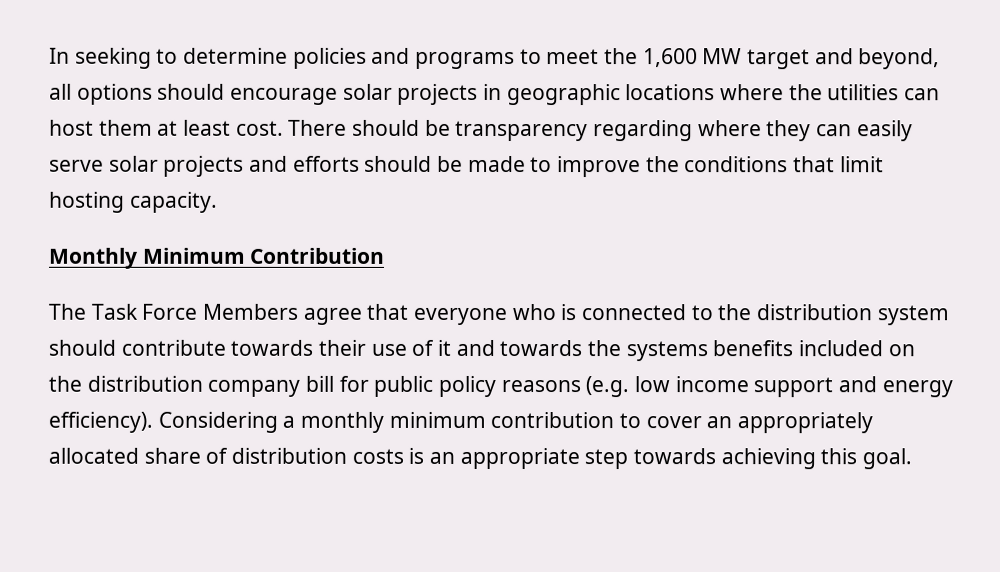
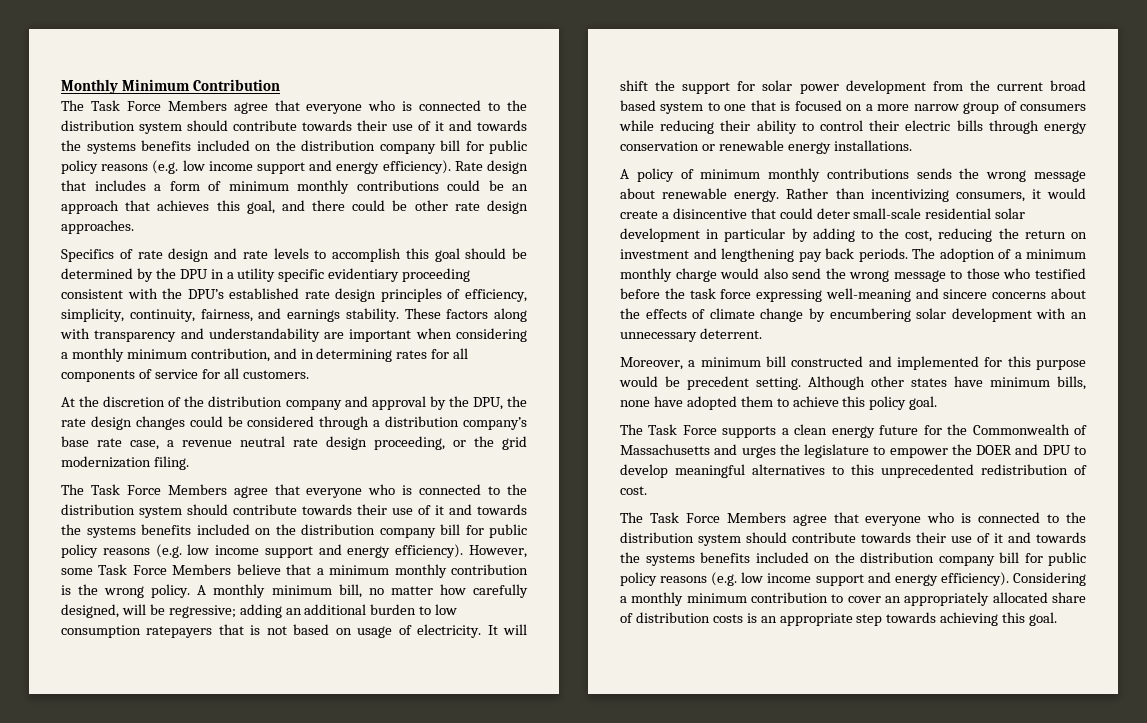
- In seeking to determine policies and programs to meet the 1,600 MW target and beyond, all options should encourage solar projects in geographic locations where the utilities can host them at least cost. There should be transparency regarding where they can easily serve solar projects and efforts should be made to improve the conditions that limit hosting capacity.
  Monthly Minimum Contribution
+ The Task Force Members agree that everyone who is connected to the distribution system should contribute towards their use of it and towards the systems benefits included on the distribution company bill for public policy reasons (e.g. low income support and energy efficiency). Rate design that includes a form of minimum monthly contributions could be an approach that achieves this goal, and there could be other rate design approaches.
+ Specifics of rate design and rate levels to accomplish this goal should be determined by the DPU in a utility specific evidentiary proceeding consistent with the DPU’s established rate design principles of efficiency, simplicity, continuity, fairness, and earnings stability. These factors along with transparency and understandability are important when considering a monthly minimum contribution, and in determining rates for all components of service for all customers.
+ At the discretion of the distribution company and approval by the DPU, the rate design changes could be considered through a distribution company’s base rate case, a revenue neutral rate design proceeding, or the grid modernization filing.
+ The Task Force Members agree that everyone who is connected to the distribution system should contribute towards their use of it and towards the systems benefits included on the distribution company bill for public policy reasons (e.g. low income support and energy efficiency). However, some Task Force Members believe that a minimum monthly contribution is the wrong policy. A monthly minimum bill, no matter how carefully designed, will be regressive; adding an additional burden to low consumption ratepayers that is not based on usage of electricity. It will shift the support for solar power development from the current broad based system to one that is focused on a more narrow group of consumers while reducing their ability to control their electric bills through energy conservation or renewable energy installations.
+ A policy of minimum monthly contributions sends the wrong message about renewable energy. Rather than incentivizing consumers, it would create a disincentive that could deter small-scale residential solar development in particular by adding to the cost, reducing the return on investment and lengthening pay back periods. The adoption of a minimum monthly charge would also send the wrong message to those who testified before the task force expressing well-meaning and sincere concerns about the effects of climate change by encumbering solar development with an unnecessary deterrent.
+ Moreover, a minimum bill constructed and implemented for this purpose would be precedent setting. Although other states have minimum bills, none have adopted them to achieve this policy goal.
+ The Task Force supports a clean energy future for the Commonwealth of Massachusetts and urges the legislature to empower the DOER and DPU to develop meaningful alternatives to this unprecedented redistribution of cost.

